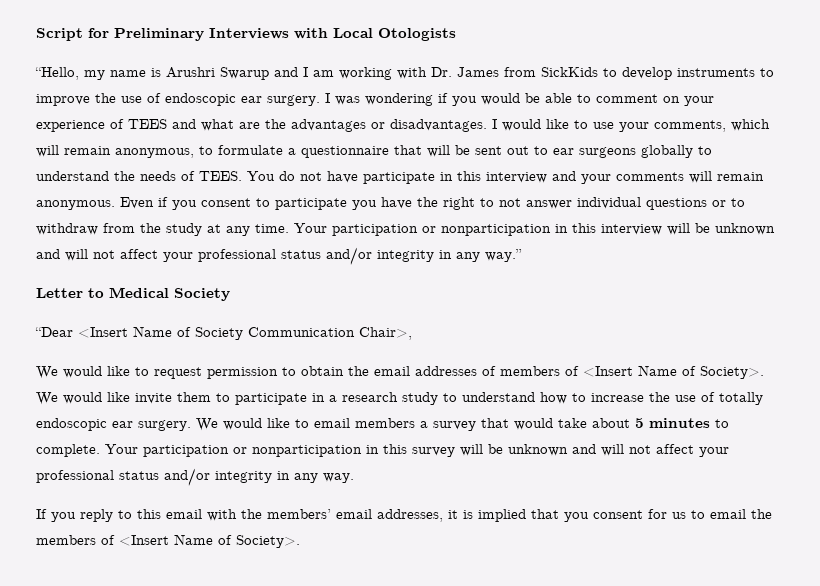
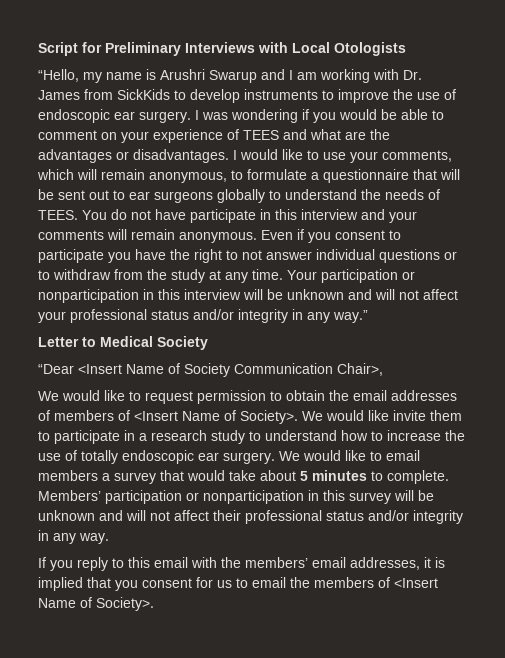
- Your participation or nonparticipation in this survey will be unknown and will not affect your professional status and/or integrity in any way.
+ Members’ participation or nonparticipation in this survey will be unknown and will not affect their professional status and/or integrity in any way.

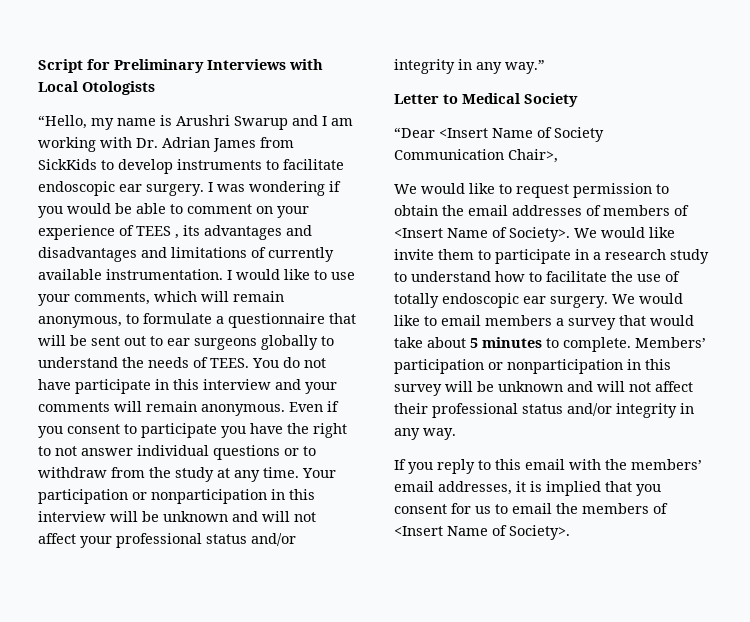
- “Hello, my name is Arushri Swarup and I am working with Dr. James from SickKids to develop instruments to improve the use of endoscopic ear surgery.
+ “Hello, my name is Arushri Swarup and I am working with Dr. Adrian James from SickKids to develop instruments to facilitate endoscopic ear surgery.
- I was wondering if you would be able to comment on your experience of TEES and what are the advantages or disadvantages.
+ I was wondering if you would be able to comment on your experience of TEES , its advantages and disadvantages and limitations of currently available instrumentation.
- We would like invite them to participate in a research study to understand how to increase the use of totally endoscopic ear surgery.
+ We would like invite them to participate in a research study to understand how to facilitate the use of totally endoscopic ear surgery.

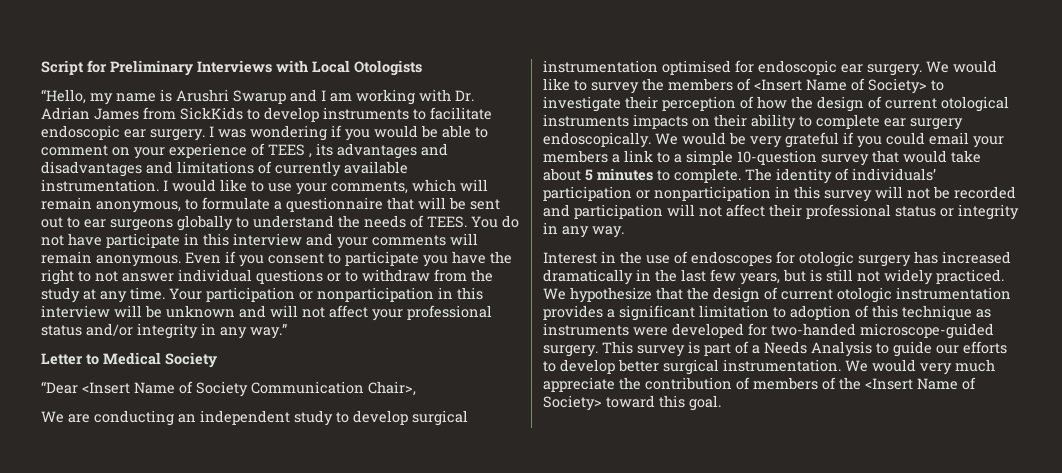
- We would like to request permission to obtain the email addresses of members of <Insert Name of Society>. We would like invite them to participate in a research study to understand how to facilitate the use of totally endoscopic ear surgery.
+ We are conducting an independent study to develop surgical instrumentation optimised for endoscopic ear surgery.
- We would like to email members a survey that would take about 5 minutes to complete.
+ We would like to survey the members of <Insert Name of Society> to investigate their perception of how the design of current otological instruments impacts on their ability to complete ear surgery endoscopically. We would be very grateful if you could email your members a link to a simple 10-question survey that would take about 5 minutes to complete.
- Members’ participation or nonparticipation in this survey will be unknown and will not affect their professional status and/or integrity in any way.
+ The identity of individuals’ participation or nonparticipation in this survey will not be recorded and participation will not affect their professional status or integrity in any way.
- If you reply to this email with the members’ email addresses, it is implied that you consent for us to email the members of <Insert Name of Society>.
+ Interest in the use of endoscopes for otologic surgery has increased dramatically in the last few years, but is still not widely practiced. We hypothesize that the design of current otologic instrumentation provides a significant limitation to adoption of this technique as instruments were developed for two-handed microscope-guided surgery. This survey is part of a Needs Analysis to guide our efforts to develop better surgical instrumentation. We would very much appreciate the contribution of members of the <Insert Name of Society> toward this goal.

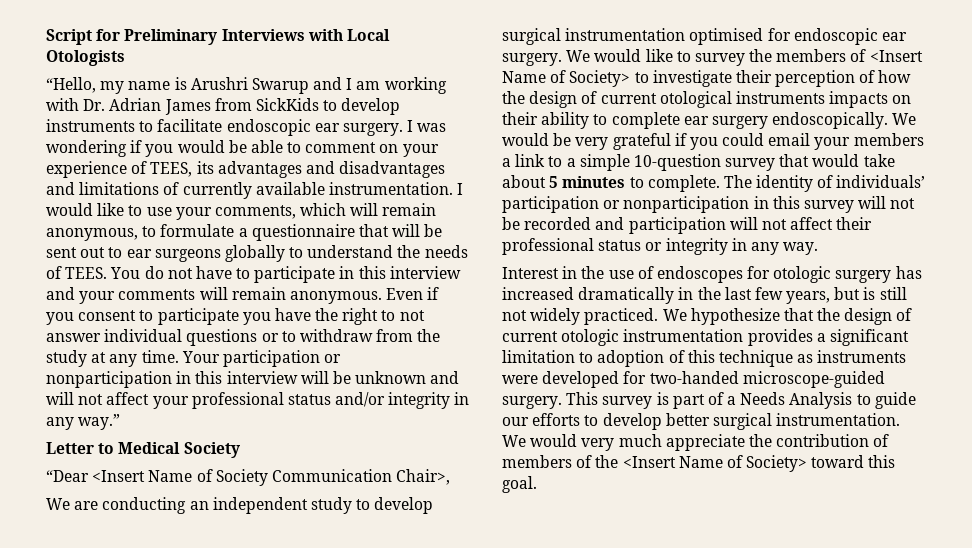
- I was wondering if you would be able to comment on your experience of TEES , its advantages and disadvantages and limitations of currently available instrumentation.
+ I was wondering if you would be able to comment on your experience of TEES, its advantages and disadvantages and limitations of currently available instrumentation.
- You do not have participate in this interview and your comments will remain anonymous.
+ You do not have to participate in this interview and your comments will remain anonymous.

